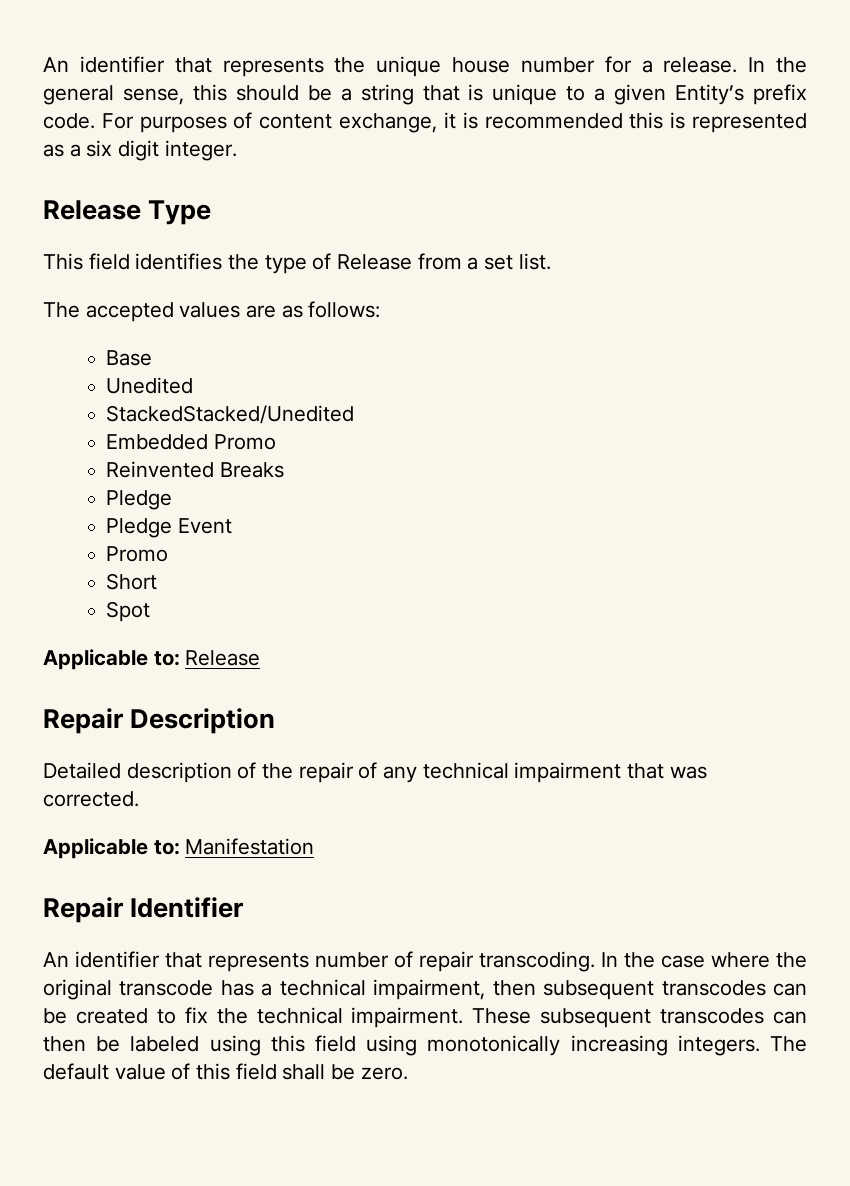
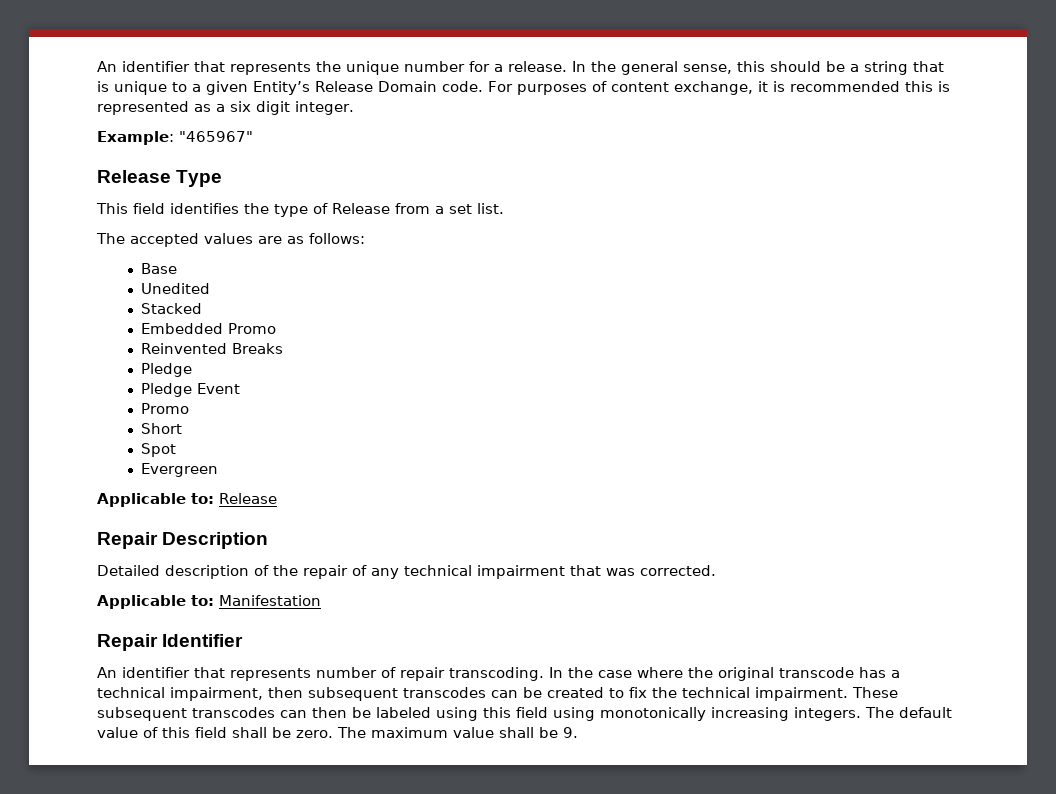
- An identifier that represents the unique house number for a release.
+ An identifier that represents the unique number for a release.
- In the general sense, this should be a string that is unique to a given Entity’s prefix code.
+ In the general sense, this should be a string that is unique to a given Entity’s Release Domain code.
+ Example: "465967"
- StackedStacked/Unedited
+ Stacked
+ Evergreen
+ The maximum value shall be 9.

